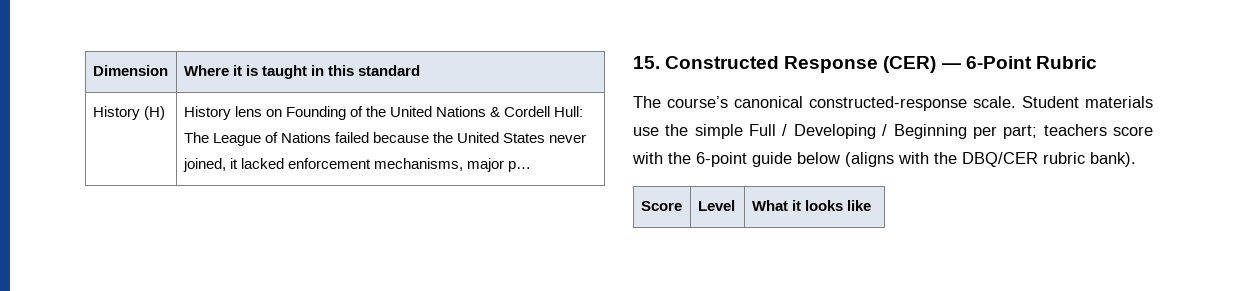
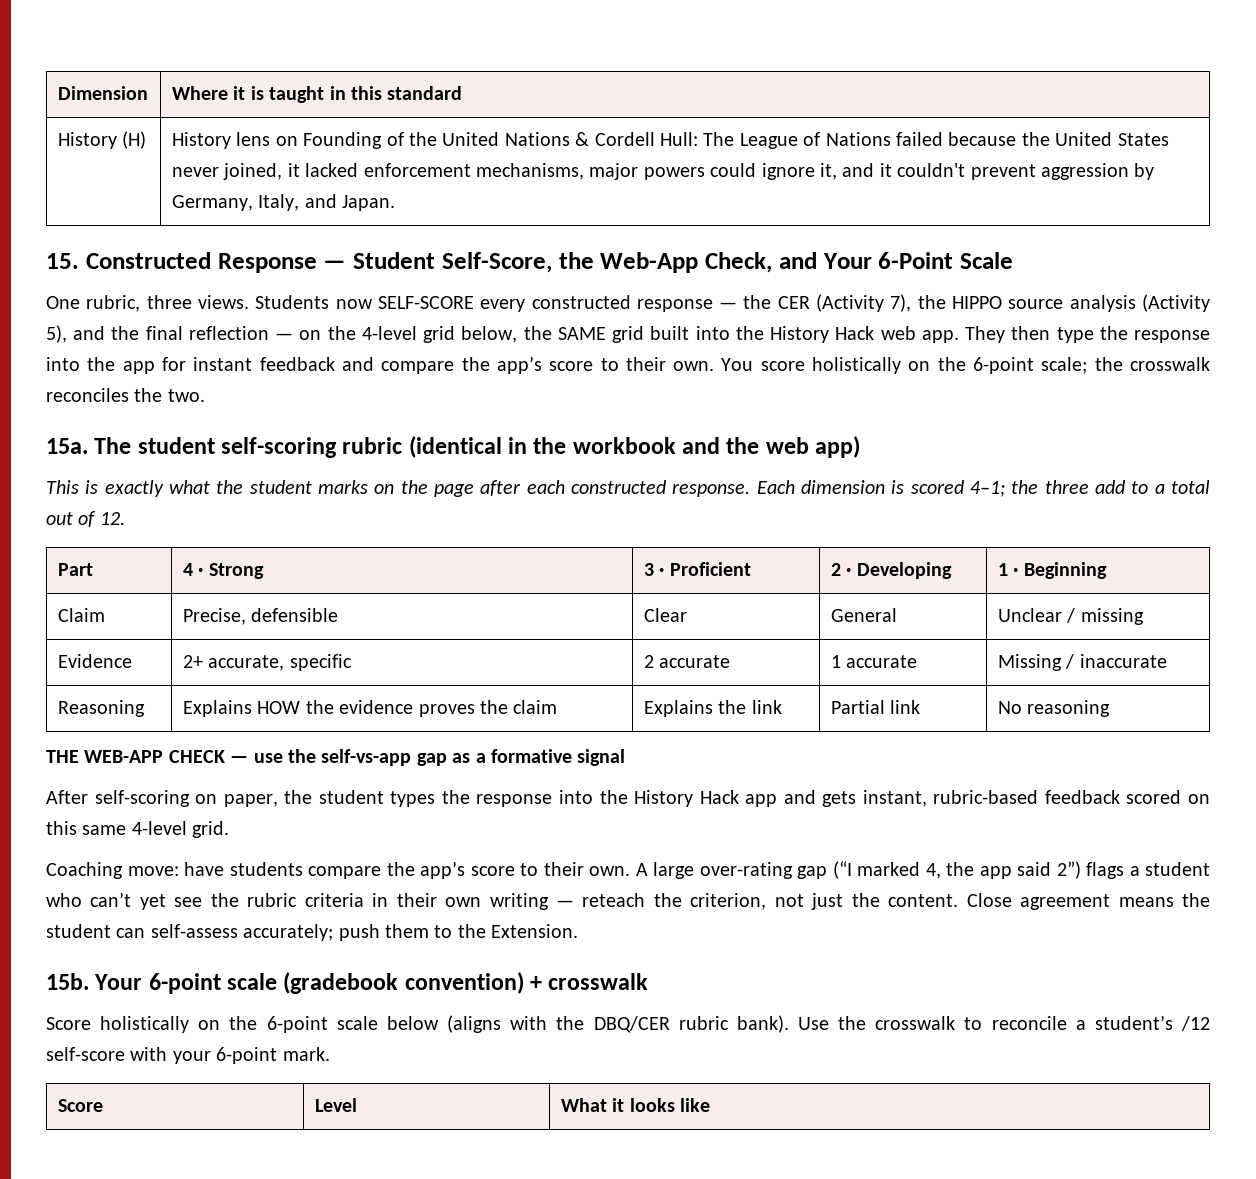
- History lens on Founding of the United Nations & Cordell Hull: The League of Nations failed because the United States never joined, it lacked enforcement mechanisms, major p…
- 15. Constructed Response (CER) — 6-Point Rubric
- The course’s canonical constructed-response scale. Student materials use the simple Full / Developing / Beginning per part; teachers score with the 6-point guide below (aligns with the DBQ/CER rubric bank).
+ History lens on Founding of the United Nations & Cordell Hull: The League of Nations failed because the United States never joined, it lacked enforcement mechanisms, major powers could ignore it, and it couldn't prevent aggression by Germany, Italy, and Japan.
+ 15. Constructed Response — Student Self-Score, the Web-App Check, and Your 6-Point Scale
+ One rubric, three views. Students now SELF-SCORE every constructed response — the CER (Activity 7), the HIPPO source analysis (Activity 5), and the final reflection — on the 4-level grid below, the SAME grid built into the History Hack web app. They then type the response into the app for instant feedback and compare the app’s score to their own. You score holistically on the 6-point scale; the crosswalk reconciles the two.
+ 15a. The student self-scoring rubric (identical in the workbook and the web app)
+ This is exactly what the student marks on the page after each constructed response. Each dimension is scored 4–1; the three add to a total out of 12.
+ Part | 4 · Strong | 3 · Proficient | 2 · Developing | 1 · Beginning
+ Claim | Precise, defensible | Clear | General | Unclear / missing
+ Evidence | 2+ accurate, specific | 2 accurate | 1 accurate | Missing / inaccurate
+ Reasoning | Explains HOW the evidence proves the claim | Explains the link | Partial link | No reasoning
+ THE WEB-APP CHECK — use the self-vs-app gap as a formative signal
+ After self-scoring on paper, the student types the response into the History Hack app and gets instant, rubric-based feedback scored on this same 4-level grid.
+ Coaching move: have students compare the app’s score to their own. A large over-rating gap (“I marked 4, the app said 2”) flags a student who can’t yet see the rubric criteria in their own writing — reteach the criterion, not just the content. Close agreement means the student can self-assess accurately; push them to the Extension.
+ 15b. Your 6-point scale (gradebook convention) + crosswalk
+ Score holistically on the 6-point scale below (aligns with the DBQ/CER rubric bank). Use the crosswalk to reconcile a student’s /12 self-score with your 6-point mark.

